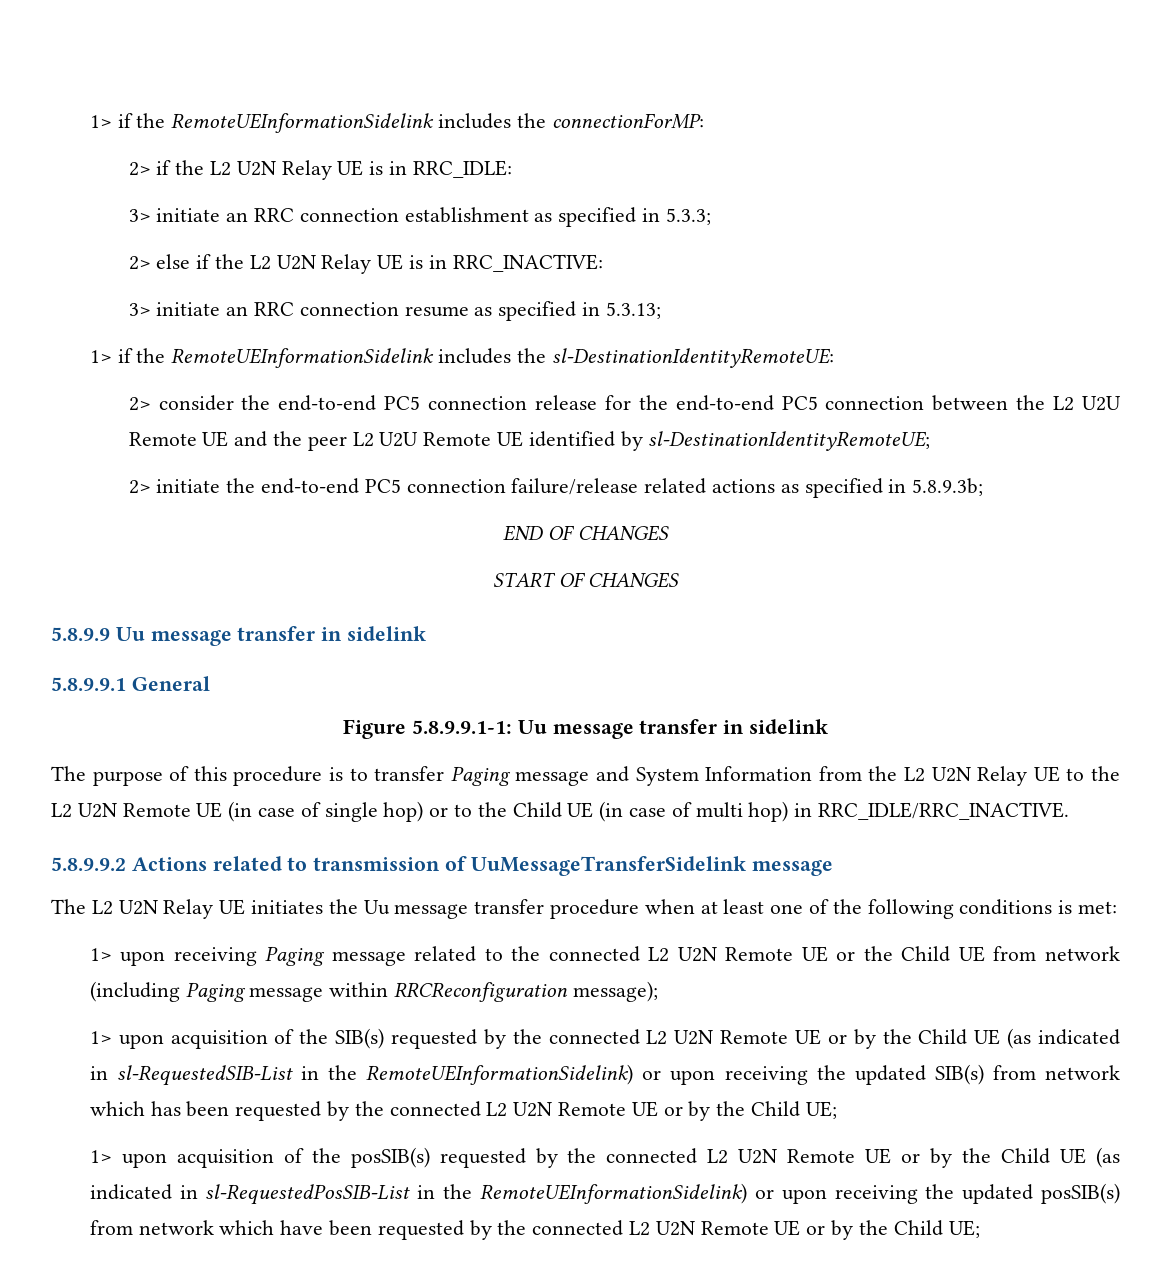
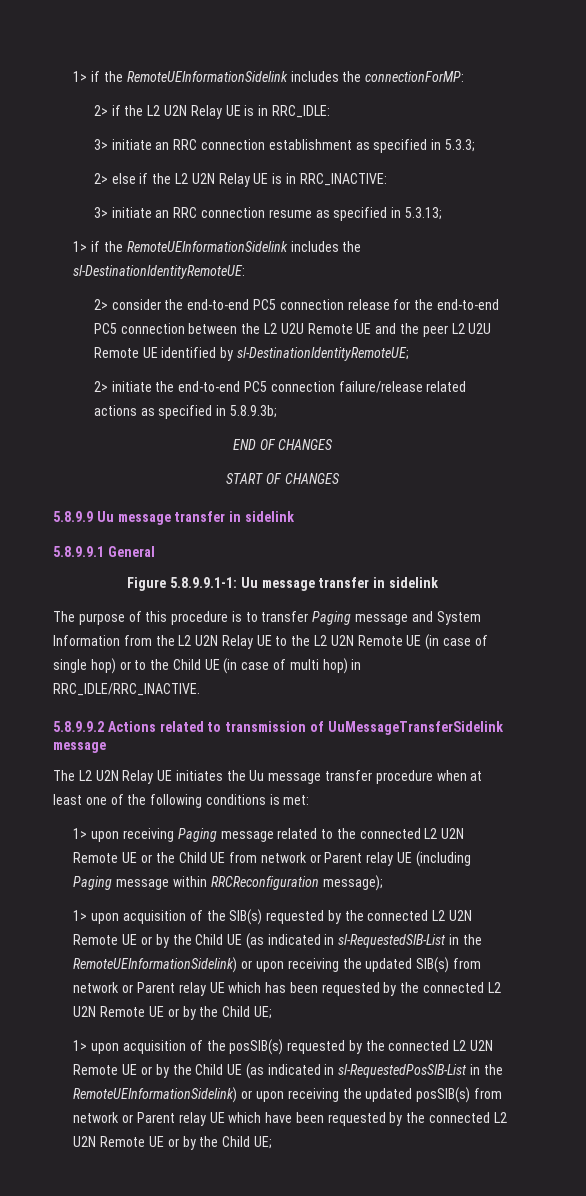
- 1> upon receiving Paging message related to the connected L2 U2N Remote UE or the Child UE from network (including Paging message within RRCReconfiguration message);
+ 1> upon receiving Paging message related to the connected L2 U2N Remote UE or the Child UE from network or Parent relay UE (including Paging message within RRCReconfiguration message);
- 1> upon acquisition of the SIB(s) requested by the connected L2 U2N Remote UE or by the Child UE (as indicated in sl-RequestedSIB-List in the RemoteUEInformationSidelink) or upon receiving the updated SIB(s) from network which has been requested by the connected L2 U2N Remote UE or by the Child UE;
+ 1> upon acquisition of the SIB(s) requested by the connected L2 U2N Remote UE or by the Child UE (as indicated in sl-RequestedSIB-List in the RemoteUEInformationSidelink) or upon receiving the updated SIB(s) from network or Parent relay UE which has been requested by the connected L2 U2N Remote UE or by the Child UE;
- 1> upon acquisition of the posSIB(s) requested by the connected L2 U2N Remote UE or by the Child UE (as indicated in sl-RequestedPosSIB-List in the RemoteUEInformationSidelink) or upon receiving the updated posSIB(s) from network which have been requested by the connected L2 U2N Remote UE or by the Child UE;
+ 1> upon acquisition of the posSIB(s) requested by the connected L2 U2N Remote UE or by the Child UE (as indicated in sl-RequestedPosSIB-List in the RemoteUEInformationSidelink) or upon receiving the updated posSIB(s) from network or Parent relay UE which have been requested by the connected L2 U2N Remote UE or by the Child UE;

